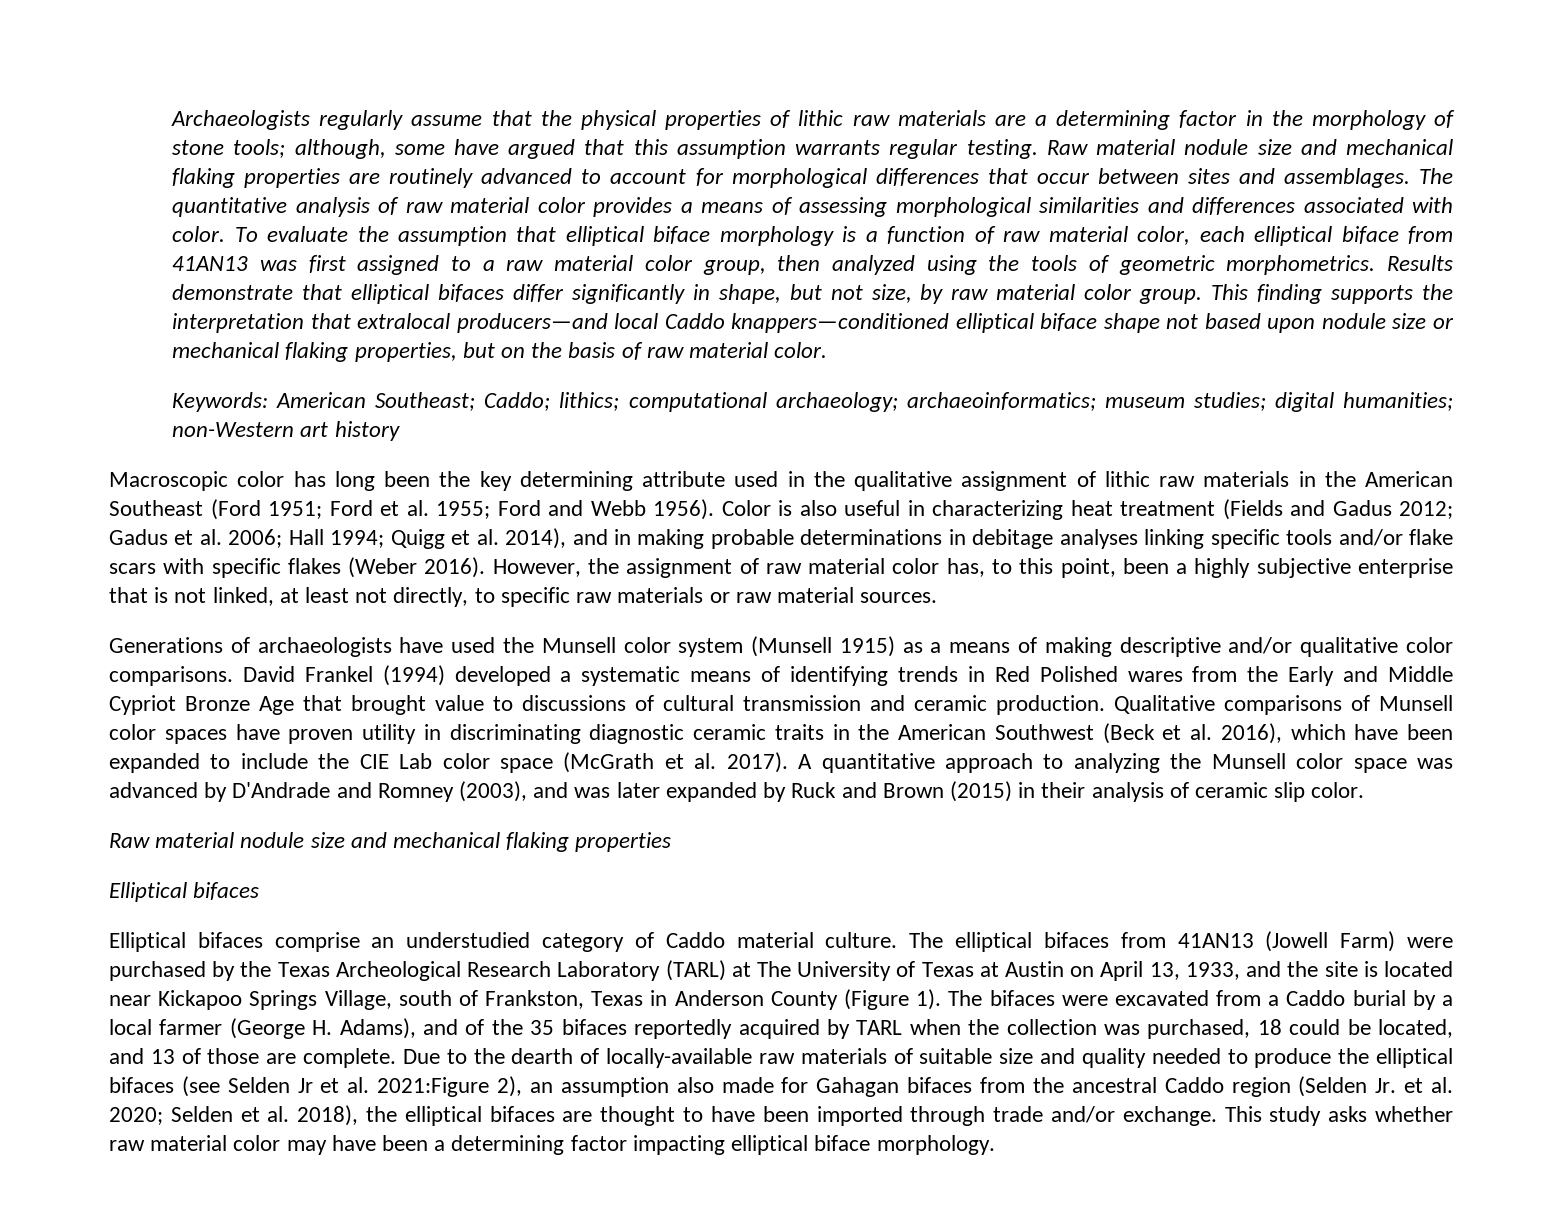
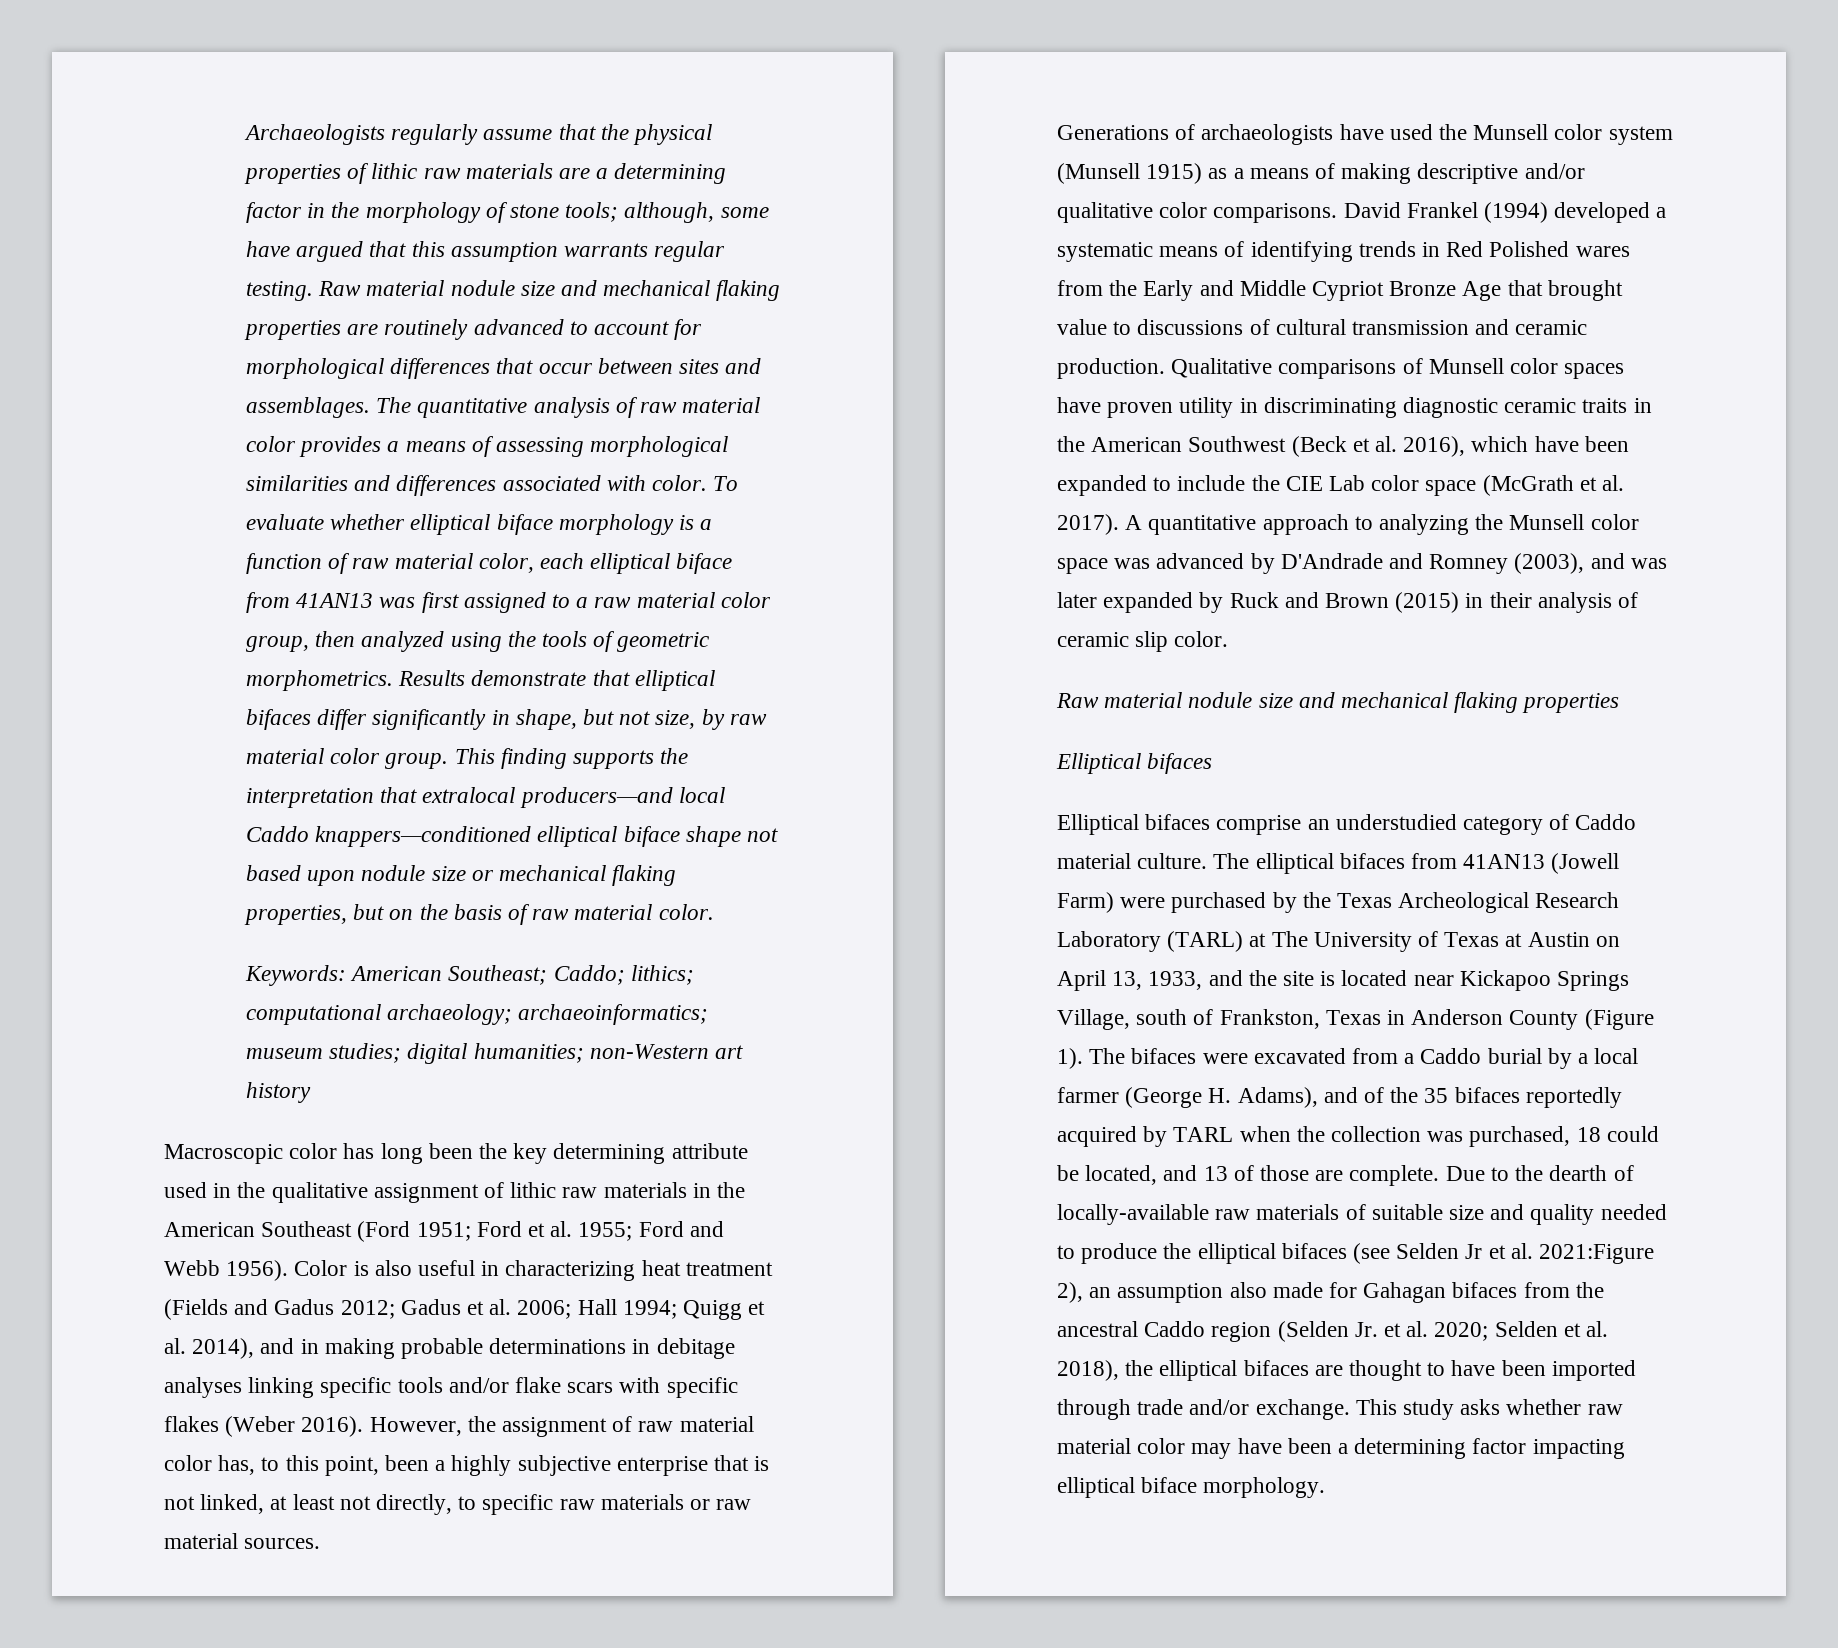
- To evaluate the assumption that elliptical biface morphology is a function of raw material color, each elliptical biface from 41AN13 was first assigned to a raw material color group, then analyzed using the tools of geometric morphometrics.
+ To evaluate whether elliptical biface morphology is a function of raw material color, each elliptical biface from 41AN13 was first assigned to a raw material color group, then analyzed using the tools of geometric morphometrics.

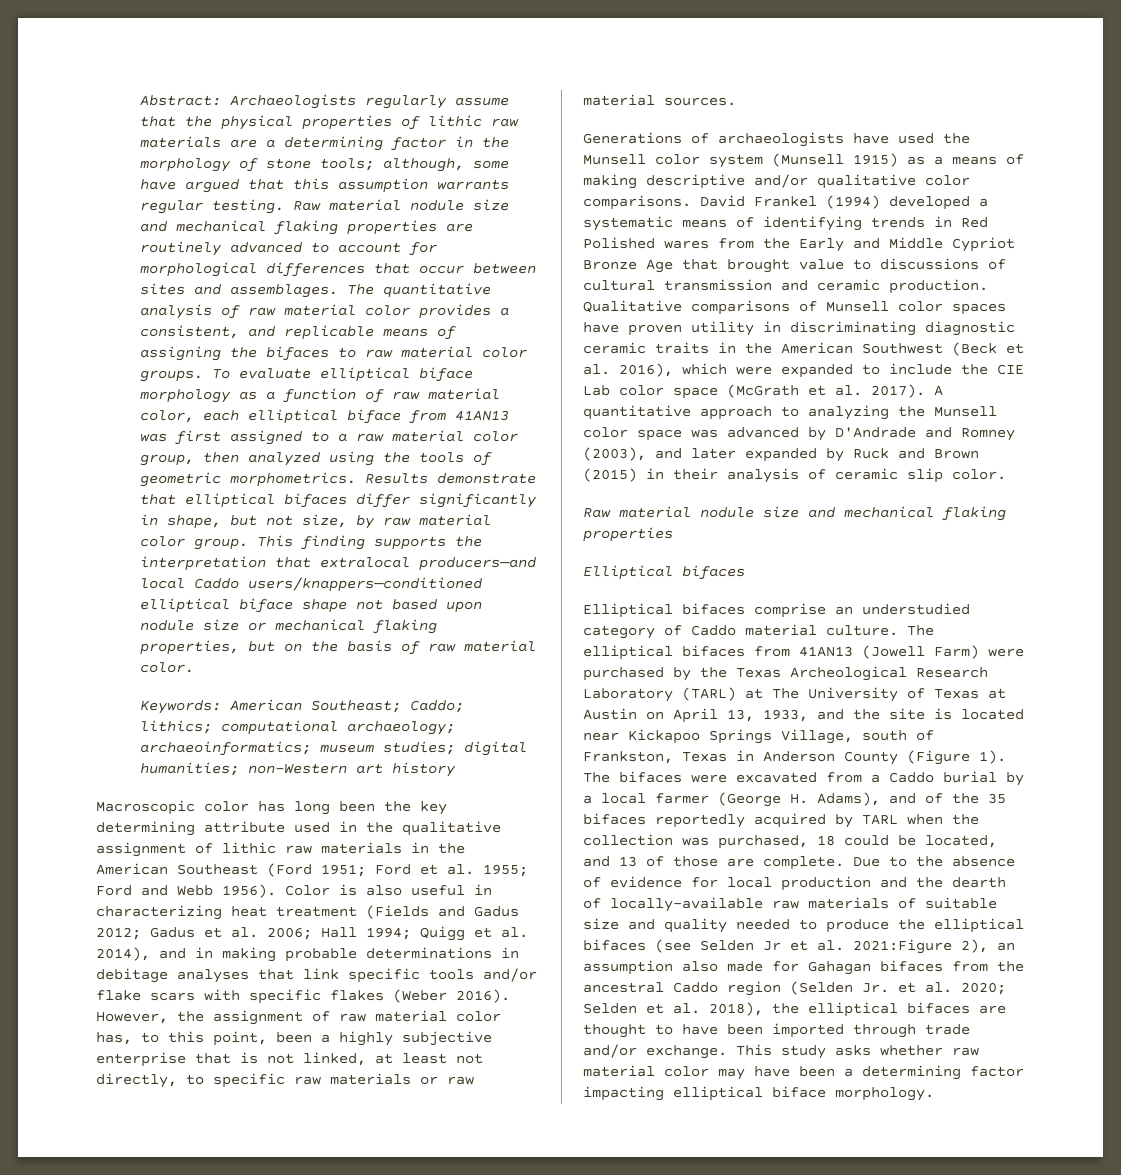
- Archaeologists regularly assume that the physical properties of lithic raw materials are a determining factor in the morphology of stone tools; although, some have argued that this assumption warrants regular testing.
+ Abstract: Archaeologists regularly assume that the physical properties of lithic raw materials are a determining factor in the morphology of stone tools; although, some have argued that this assumption warrants regular testing.
- The quantitative analysis of raw material color provides a means of assessing morphological similarities and differences associated with color.
+ The quantitative analysis of raw material color provides a consistent, and replicable means of assigning the bifaces to raw material color groups.
- To evaluate whether elliptical biface morphology is a function of raw material color, each elliptical biface from 41AN13 was first assigned to a raw material color group, then analyzed using the tools of geometric morphometrics.
+ To evaluate elliptical biface morphology as a function of raw material color, each elliptical biface from 41AN13 was first assigned to a raw material color group, then analyzed using the tools of geometric morphometrics.
- This finding supports the interpretation that extralocal producers—and local Caddo knappers—conditioned elliptical biface shape not based upon nodule size or mechanical flaking properties, but on the basis of raw material color.
+ This finding supports the interpretation that extralocal producers—and local Caddo users/knappers—conditioned elliptical biface shape not based upon nodule size or mechanical flaking properties, but on the basis of raw material color.
- Color is also useful in characterizing heat treatment (Fields and Gadus 2012; Gadus et al. 2006; Hall 1994; Quigg et al. 2014), and in making probable determinations in debitage analyses linking specific tools and/or flake scars with specific flakes (Weber 2016).
+ Color is also useful in characterizing heat treatment (Fields and Gadus 2012; Gadus et al. 2006; Hall 1994; Quigg et al. 2014), and in making probable determinations in debitage analyses that link specific tools and/or flake scars with specific flakes (Weber 2016).
- Qualitative comparisons of Munsell color spaces have proven utility in discriminating diagnostic ceramic traits in the American Southwest (Beck et al. 2016), which have been expanded to include the CIE Lab color space (McGrath et al. 2017).
+ Qualitative comparisons of Munsell color spaces have proven utility in discriminating diagnostic ceramic traits in the American Southwest (Beck et al. 2016), which were expanded to include the CIE Lab color space (McGrath et al. 2017).
- A quantitative approach to analyzing the Munsell color space was advanced by D'Andrade and Romney (2003), and was later expanded by Ruck and Brown (2015) in their analysis of ceramic slip color.
+ A quantitative approach to analyzing the Munsell color space was advanced by D'Andrade and Romney (2003), and later expanded by Ruck and Brown (2015) in their analysis of ceramic slip color.
- Due to the dearth of locally-available raw materials of suitable size and quality needed to produce the elliptical bifaces (see Selden Jr et al. 2021:Figure 2), an assumption also made for Gahagan bifaces from the ancestral Caddo region (Selden Jr. et al. 2020; Selden et al. 2018), the elliptical bifaces are thought to have been imported through trade and/or exchange.
+ Due to the absence of evidence for local production and the dearth of locally-available raw materials of suitable size and quality needed to produce the elliptical bifaces (see Selden Jr et al. 2021:Figure 2), an assumption also made for Gahagan bifaces from the ancestral Caddo region (Selden Jr. et al. 2020; Selden et al. 2018), the elliptical bifaces are thought to have been imported through trade and/or exchange.

